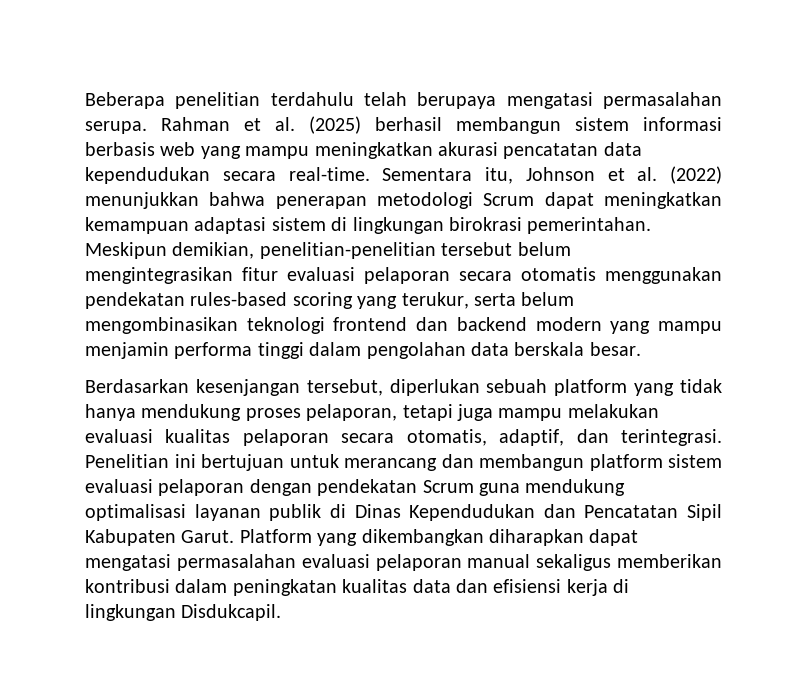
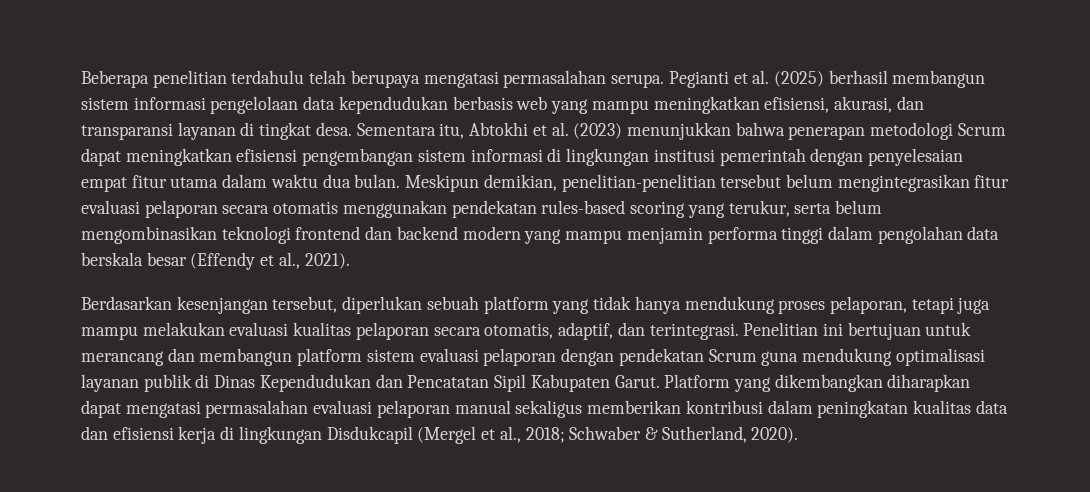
- Rahman et al. (2025) berhasil membangun sistem informasi berbasis web yang mampu meningkatkan akurasi pencatatan data kependudukan secara real-time.
+ Pegianti et al. (2025) berhasil membangun sistem informasi pengelolaan data kependudukan berbasis web yang mampu meningkatkan efisiensi, akurasi, dan transparansi layanan di tingkat desa.
- Sementara itu, Johnson et al. (2022) menunjukkan bahwa penerapan metodologi Scrum dapat meningkatkan kemampuan adaptasi sistem di lingkungan birokrasi pemerintahan.
+ Sementara itu, Abtokhi et al. (2023) menunjukkan bahwa penerapan metodologi Scrum dapat meningkatkan efisiensi pengembangan sistem informasi di lingkungan institusi pemerintah dengan penyelesaian empat fitur utama dalam waktu dua bulan.
- Meskipun demikian, penelitian-penelitian tersebut belum mengintegrasikan fitur evaluasi pelaporan secara otomatis menggunakan pendekatan rules-based scoring yang terukur, serta belum mengombinasikan teknologi frontend dan backend modern yang mampu menjamin performa tinggi dalam pengolahan data berskala besar.
+ Meskipun demikian, penelitian-penelitian tersebut belum mengintegrasikan fitur evaluasi pelaporan secara otomatis menggunakan pendekatan rules-based scoring yang terukur, serta belum mengombinasikan teknologi frontend dan backend modern yang mampu menjamin performa tinggi dalam pengolahan data berskala besar (Effendy et al., 2021).
- Platform yang dikembangkan diharapkan dapat mengatasi permasalahan evaluasi pelaporan manual sekaligus memberikan kontribusi dalam peningkatan kualitas data dan efisiensi kerja di lingkungan Disdukcapil.
+ Platform yang dikembangkan diharapkan dapat mengatasi permasalahan evaluasi pelaporan manual sekaligus memberikan kontribusi dalam peningkatan kualitas data dan efisiensi kerja di lingkungan Disdukcapil (Mergel et al., 2018; Schwaber & Sutherland, 2020).

